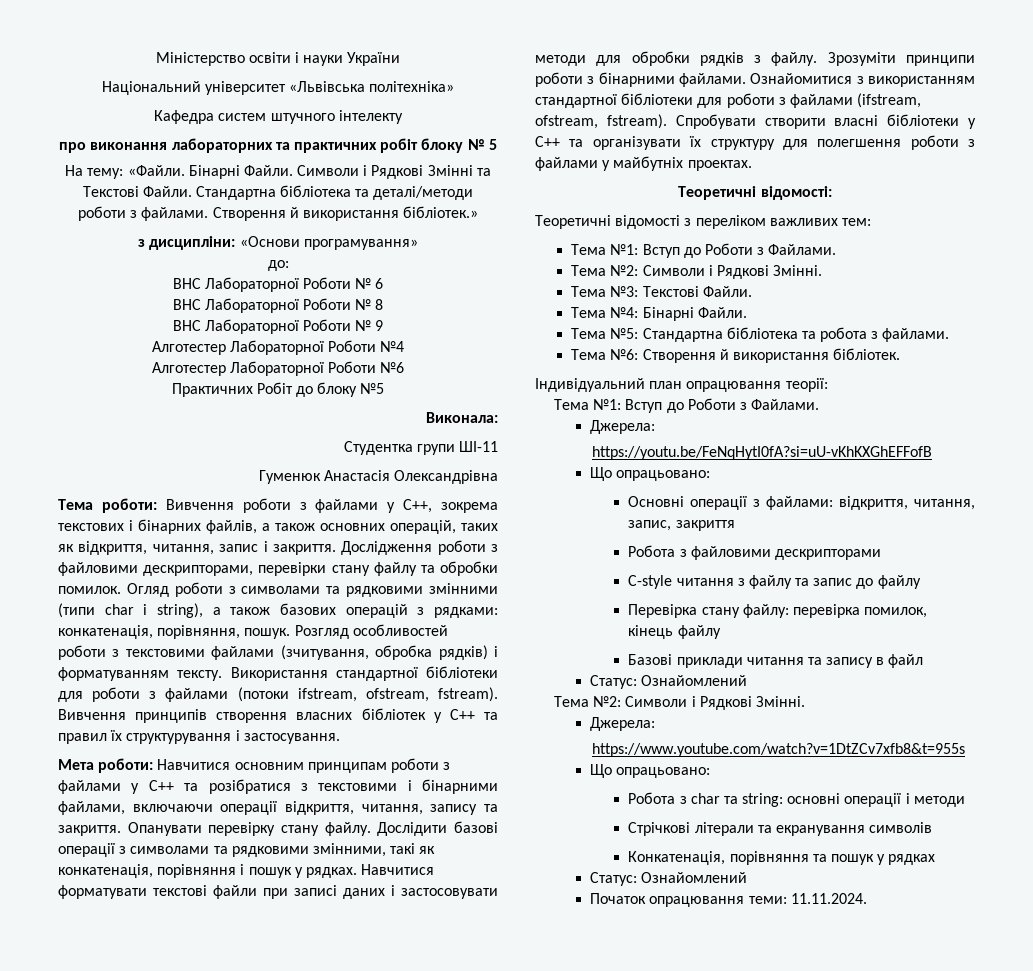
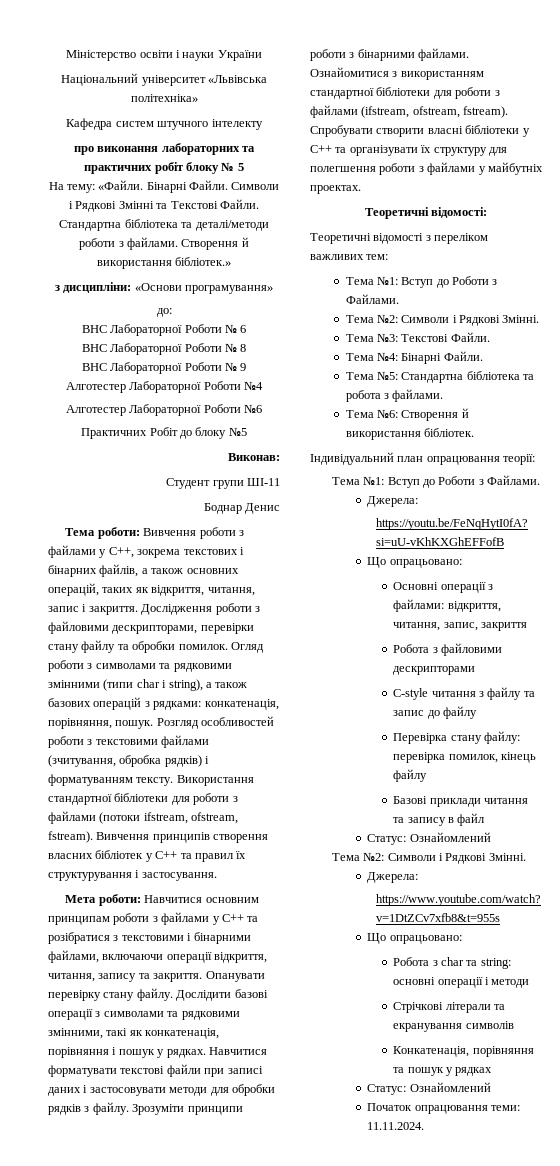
- Виконала:
- Студентка групи ШІ-11
+ Виконав:
+ Студент групи ШІ-11
- Гуменюк Анастасія Олександрівна
+ Боднар Денис

